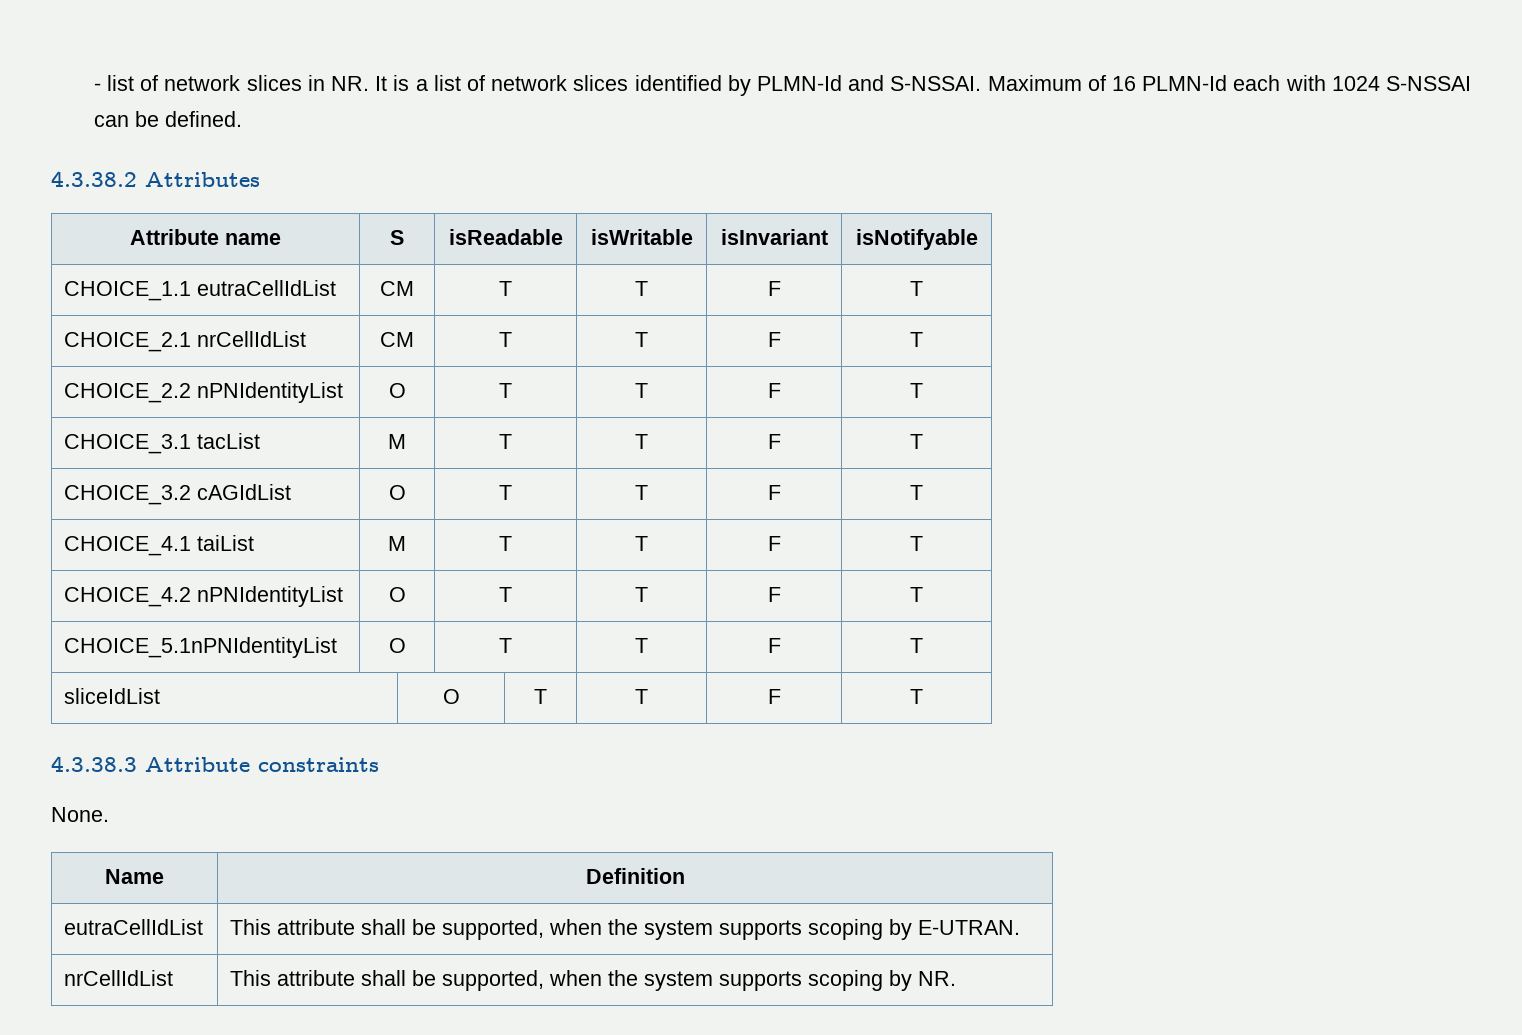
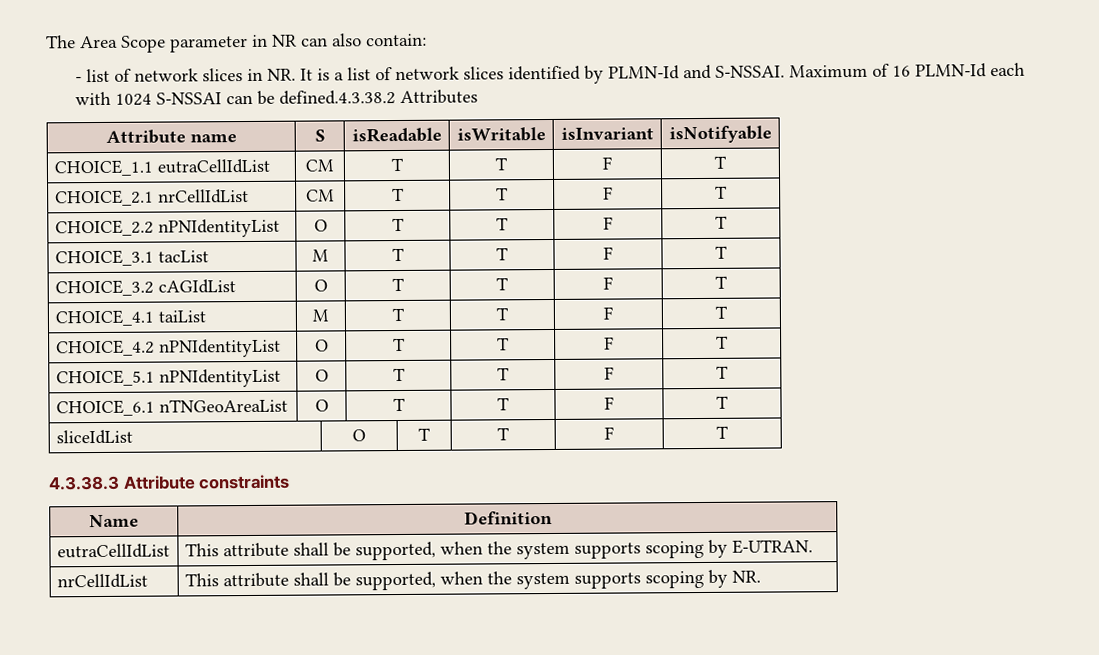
+ The Area Scope parameter in NR can also contain:
- Maximum of 16 PLMN-Id each with 1024 S-NSSAI can be defined.
- 4.3.38.2 Attributes
+ Maximum of 16 PLMN-Id each with 1024 S-NSSAI can be defined.4.3.38.2 Attributes
- CHOICE_5.1nPNIdentityList | O | T | T | F | T
+ CHOICE_5.1 nPNIdentityList | O | T | T | F | T
+ CHOICE_6.1 nTNGeoAreaList | O | T | T | F | T
- None.

